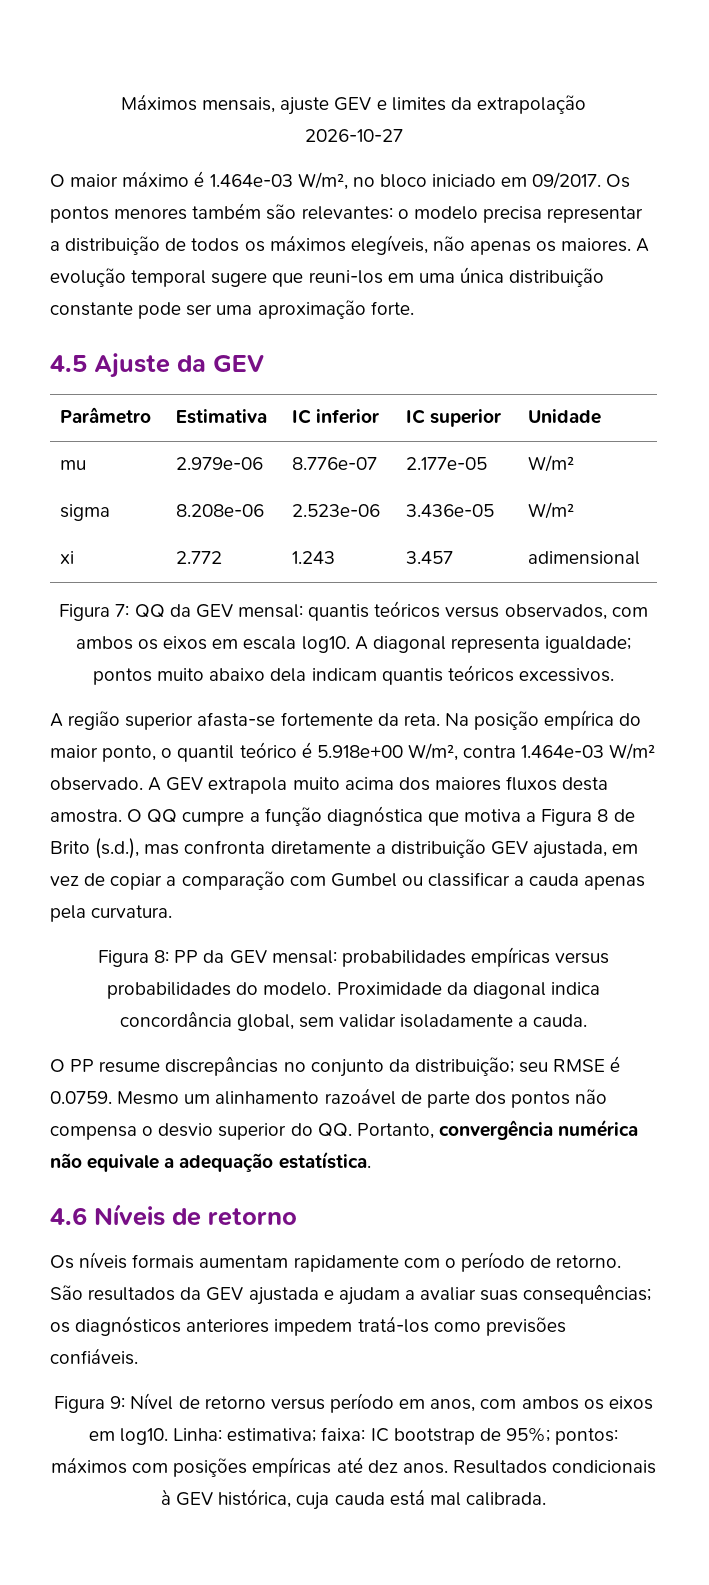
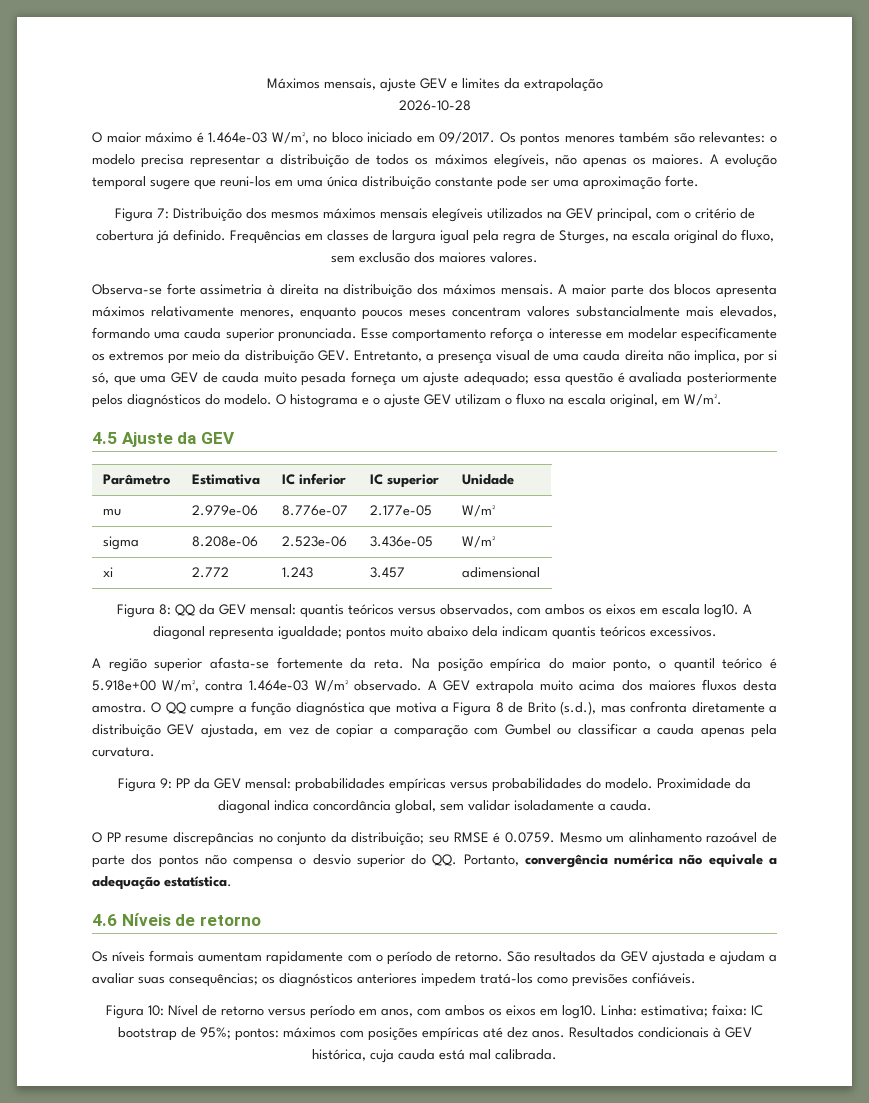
- 2026-10-27
+ 2026-10-28
+ Figura 7: Distribuição dos mesmos máximos mensais elegíveis utilizados na GEV principal, com o critério de cobertura já definido. Frequências em classes de largura igual pela regra de Sturges, na escala original do fluxo, sem exclusão dos maiores valores.
+ Observa-se forte assimetria à direita na distribuição dos máximos mensais. A maior parte dos blocos apresenta máximos relativamente menores, enquanto poucos meses concentram valores substancialmente mais elevados, formando uma cauda superior pronunciada. Esse comportamento reforça o interesse em modelar especificamente os extremos por meio da distribuição GEV. Entretanto, a presença visual de uma cauda direita não implica, por si só, que uma GEV de cauda muito pesada forneça um ajuste adequado; essa questão é avaliada posteriormente pelos diagnósticos do modelo. O histograma e o ajuste GEV utilizam o fluxo na escala original, em W/m².
- Figura 7: QQ da GEV mensal: quantis teóricos versus observados, com ambos os eixos em escala log10.
+ Figura 8: QQ da GEV mensal: quantis teóricos versus observados, com ambos os eixos em escala log10.
- Figura 8: PP da GEV mensal: probabilidades empíricas versus probabilidades do modelo.
+ Figura 9: PP da GEV mensal: probabilidades empíricas versus probabilidades do modelo.
- Figura 9: Nível de retorno versus período em anos, com ambos os eixos em log10.
+ Figura 10: Nível de retorno versus período em anos, com ambos os eixos em log10.

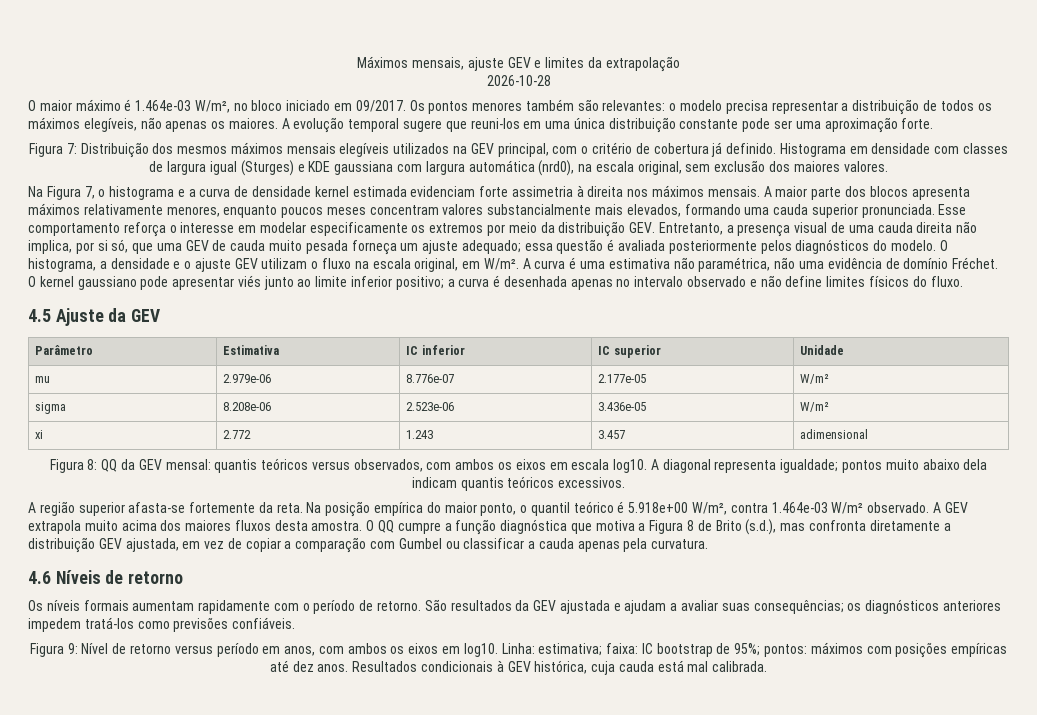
- Frequências em classes de largura igual pela regra de Sturges, na escala original do fluxo, sem exclusão dos maiores valores.
+ Histograma em densidade com classes de largura igual (Sturges) e KDE gaussiana com largura automática (nrd0), na escala original, sem exclusão dos maiores valores.
- Observa-se forte assimetria à direita na distribuição dos máximos mensais.
+ Na Figura 7, o histograma e a curva de densidade kernel estimada evidenciam forte assimetria à direita nos máximos mensais.
- O histograma e o ajuste GEV utilizam o fluxo na escala original, em W/m².
+ O histograma, a densidade e o ajuste GEV utilizam o fluxo na escala original, em W/m². A curva é uma estimativa não paramétrica, não uma evidência de domínio Fréchet. O kernel gaussiano pode apresentar viés junto ao limite inferior positivo; a curva é desenhada apenas no intervalo observado e não define limites físicos do fluxo.
- Figura 9: PP da GEV mensal: probabilidades empíricas versus probabilidades do modelo. Proximidade da diagonal indica concordância global, sem validar isoladamente a cauda.
- O PP resume discrepâncias no conjunto da distribuição; seu RMSE é 0.0759. Mesmo um alinhamento razoável de parte dos pontos não compensa o desvio superior do QQ. Portanto, convergência numérica não equivale a adequação estatística.
- Figura 10: Nível de retorno versus período em anos, com ambos os eixos em log10.
+ Figura 9: Nível de retorno versus período em anos, com ambos os eixos em log10.

